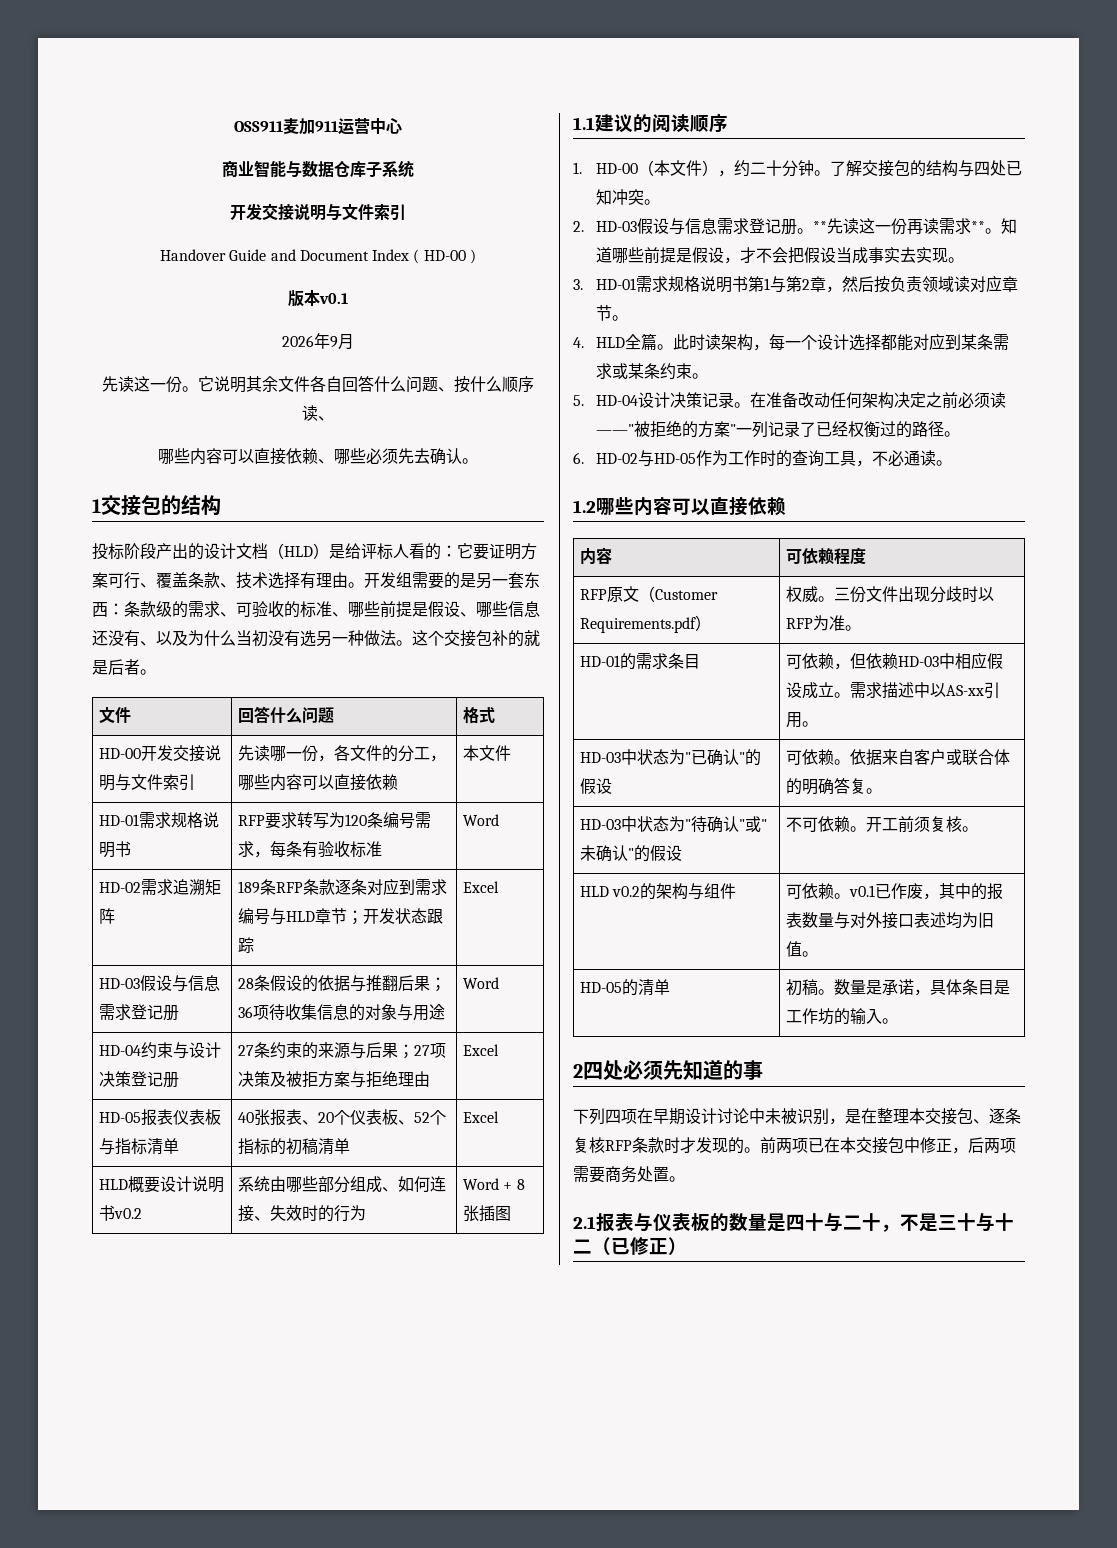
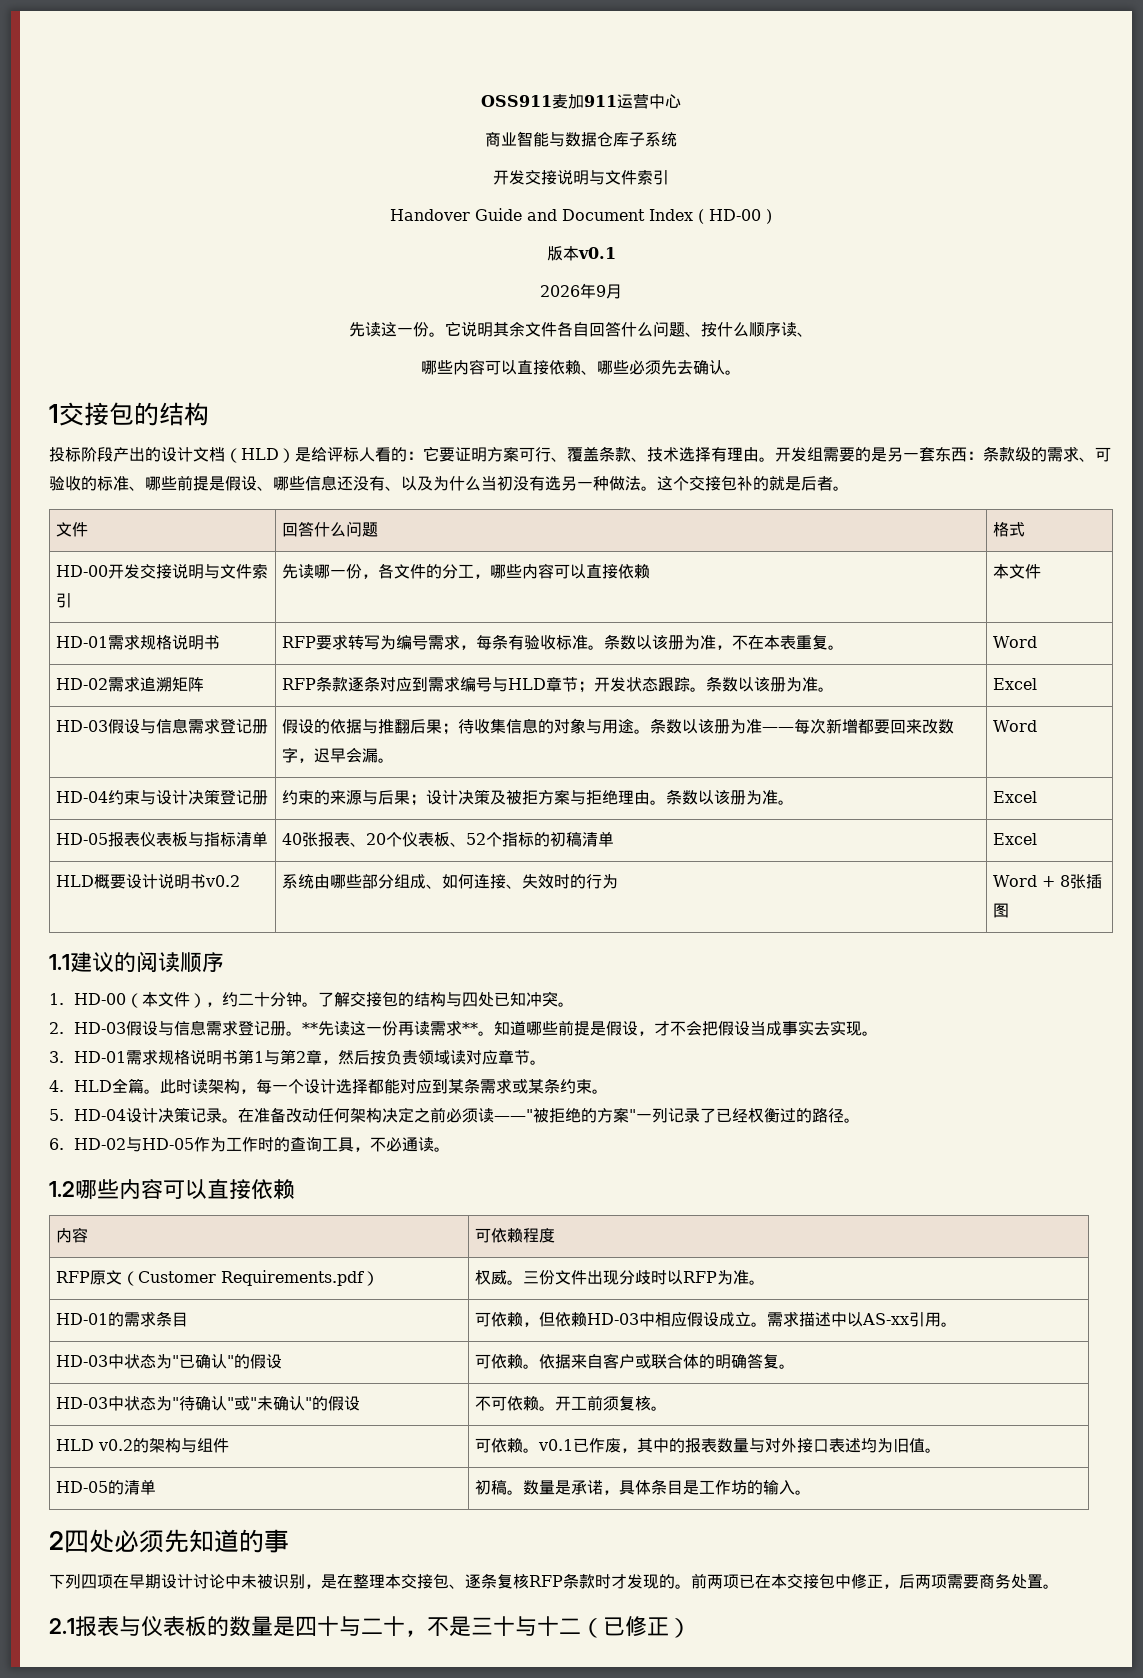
- HD-01需求规格说明书 | RFP要求转写为120条编号需求，每条有验收标准 | Word
+ HD-01需求规格说明书 | RFP要求转写为编号需求，每条有验收标准。条数以该册为准，不在本表重复。 | Word
- HD-02需求追溯矩阵 | 189条RFP条款逐条对应到需求编号与HLD章节；开发状态跟踪 | Excel
+ HD-02需求追溯矩阵 | RFP条款逐条对应到需求编号与HLD章节；开发状态跟踪。条数以该册为准。 | Excel
- HD-03假设与信息需求登记册 | 28条假设的依据与推翻后果；36项待收集信息的对象与用途 | Word
+ HD-03假设与信息需求登记册 | 假设的依据与推翻后果；待收集信息的对象与用途。条数以该册为准——每次新增都要回来改数字，迟早会漏。 | Word
- HD-04约束与设计决策登记册 | 27条约束的来源与后果；27项决策及被拒方案与拒绝理由 | Excel
+ HD-04约束与设计决策登记册 | 约束的来源与后果；设计决策及被拒方案与拒绝理由。条数以该册为准。 | Excel

